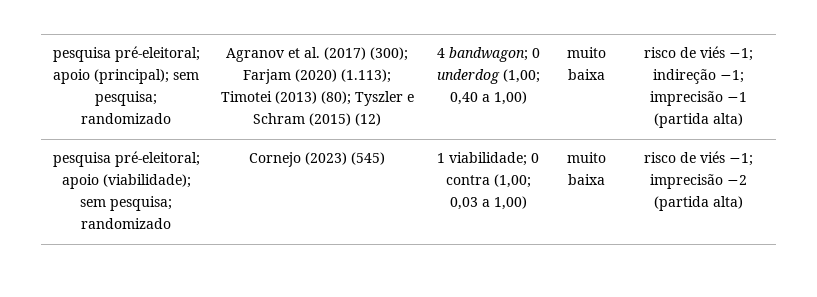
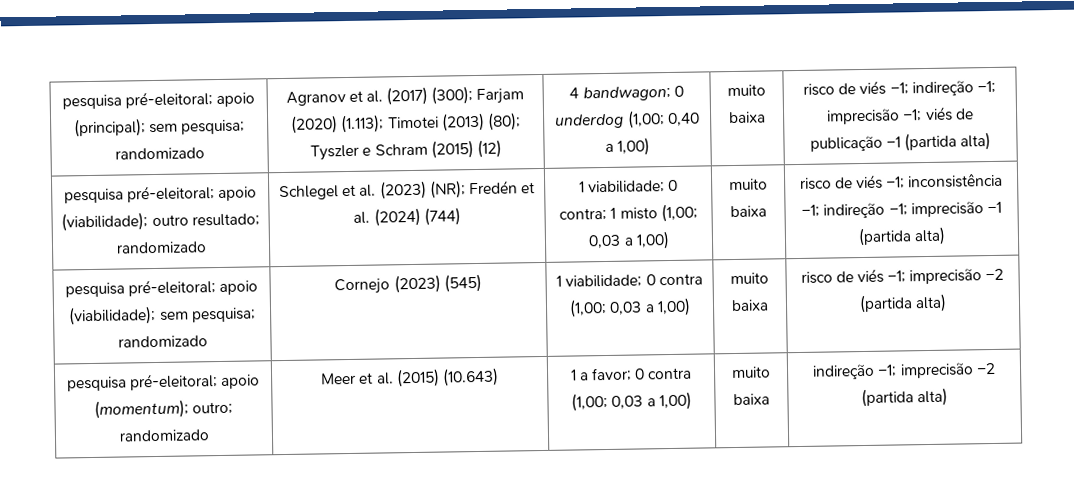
- risco de viés −1; indireção −1; imprecisão −1 (partida alta)
+ risco de viés −1; indireção −1; imprecisão −1; viés de publicação −1 (partida alta)
+ pesquisa pré-eleitoral; apoio (viabilidade); outro resultado; randomizado | Schlegel et al. (2023) (NR); Fredén et al. (2024) (744) | 1 viabilidade; 0 contra; 1 misto (1,00; 0,03 a 1,00) | muito baixa | risco de viés −1; inconsistência −1; indireção −1; imprecisão −1 (partida alta)
+ pesquisa pré-eleitoral; apoio (momentum); outro; randomizado | Meer et al. (2015) (10.643) | 1 a favor; 0 contra (1,00; 0,03 a 1,00) | muito baixa | indireção −1; imprecisão −2 (partida alta)

